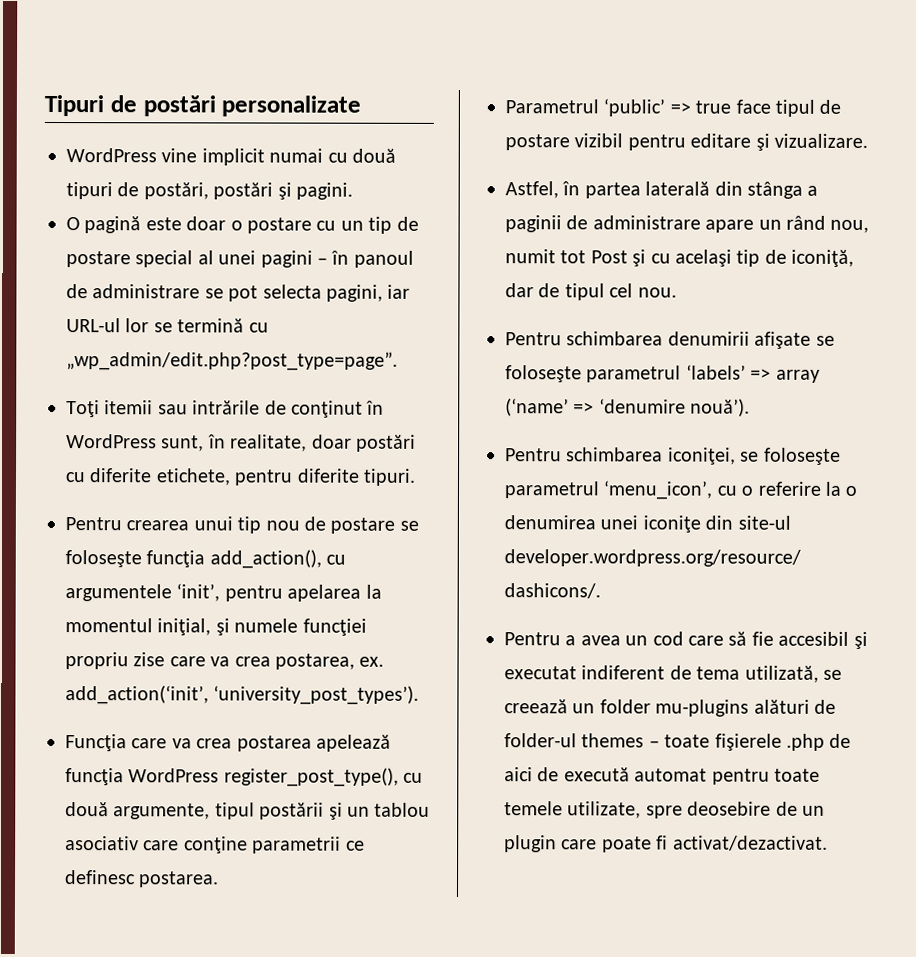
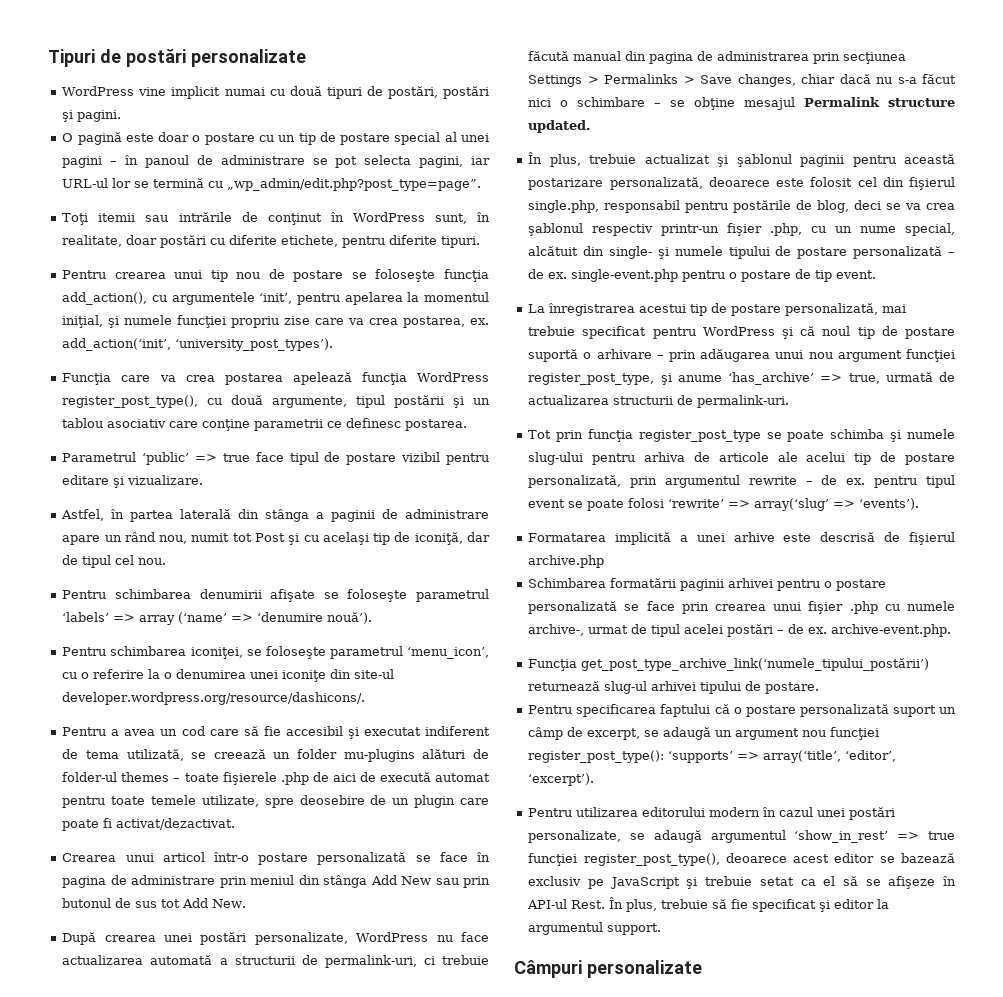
+ Crearea unui articol într-o postare personalizată se face în pagina de administrare prin meniul din stânga Add New sau prin butonul de sus tot Add New.
+ După crearea unei postări personalizate, WordPress nu face actualizarea automată a structurii de permalink-uri, ci trebuie făcută manual din pagina de administrarea prin secţiunea Settings > Permalinks > Save changes, chiar dacă nu s-a făcut nici o schimbare – se obţine mesajul Permalink structure updated.
+ În plus, trebuie actualizat şi şablonul paginii pentru această postarizare personalizată, deoarece este folosit cel din fişierul single.php, responsabil pentru postările de blog, deci se va crea şablonul respectiv printr-un fişier .php, cu un nume special, alcătuit din single- şi numele tipului de postare personalizată – de ex. single-event.php pentru o postare de tip event.
+ La înregistrarea acestui tip de postare personalizată, mai trebuie specificat pentru WordPress şi că noul tip de postare suportă o arhivare – prin adăugarea unui nou argument funcţiei register_post_type, şi anume ‘has_archive’ => true, urmată de actualizarea structurii de permalink-uri.
+ Tot prin funcţia register_post_type se poate schimba şi numele slug-ului pentru arhiva de articole ale acelui tip de postare personalizată, prin argumentul rewrite – de ex. pentru tipul event se poate folosi ‘rewrite’ => array(‘slug’ => ‘events’).
+ Formatarea implicită a unei arhive este descrisă de fişierul archive.php
+ Schimbarea formatării paginii arhivei pentru o postare personalizată se face prin crearea unui fişier .php cu numele archive-, urmat de tipul acelei postări – de ex. archive-event.php.
+ Funcţia get_post_type_archive_link(‘numele_tipului_postării’) returnează slug-ul arhivei tipului de postare.
+ Pentru specificarea faptului că o postare personalizată suport un câmp de excerpt, se adaugă un argument nou funcţiei register_post_type(): ‘supports’ => array(‘title’, ‘editor’, ‘excerpt’).
+ Pentru utilizarea editorului modern în cazul unei postări personalizate, se adaugă argumentul ‘show_in_rest’ => true funcţiei register_post_type(), deoarece acest editor se bazează exclusiv pe JavaScript şi trebuie setat ca el să se afişeze în API-ul Rest. În plus, trebuie să fie specificat şi editor la argumentul support.
+ Câmpuri personalizate

